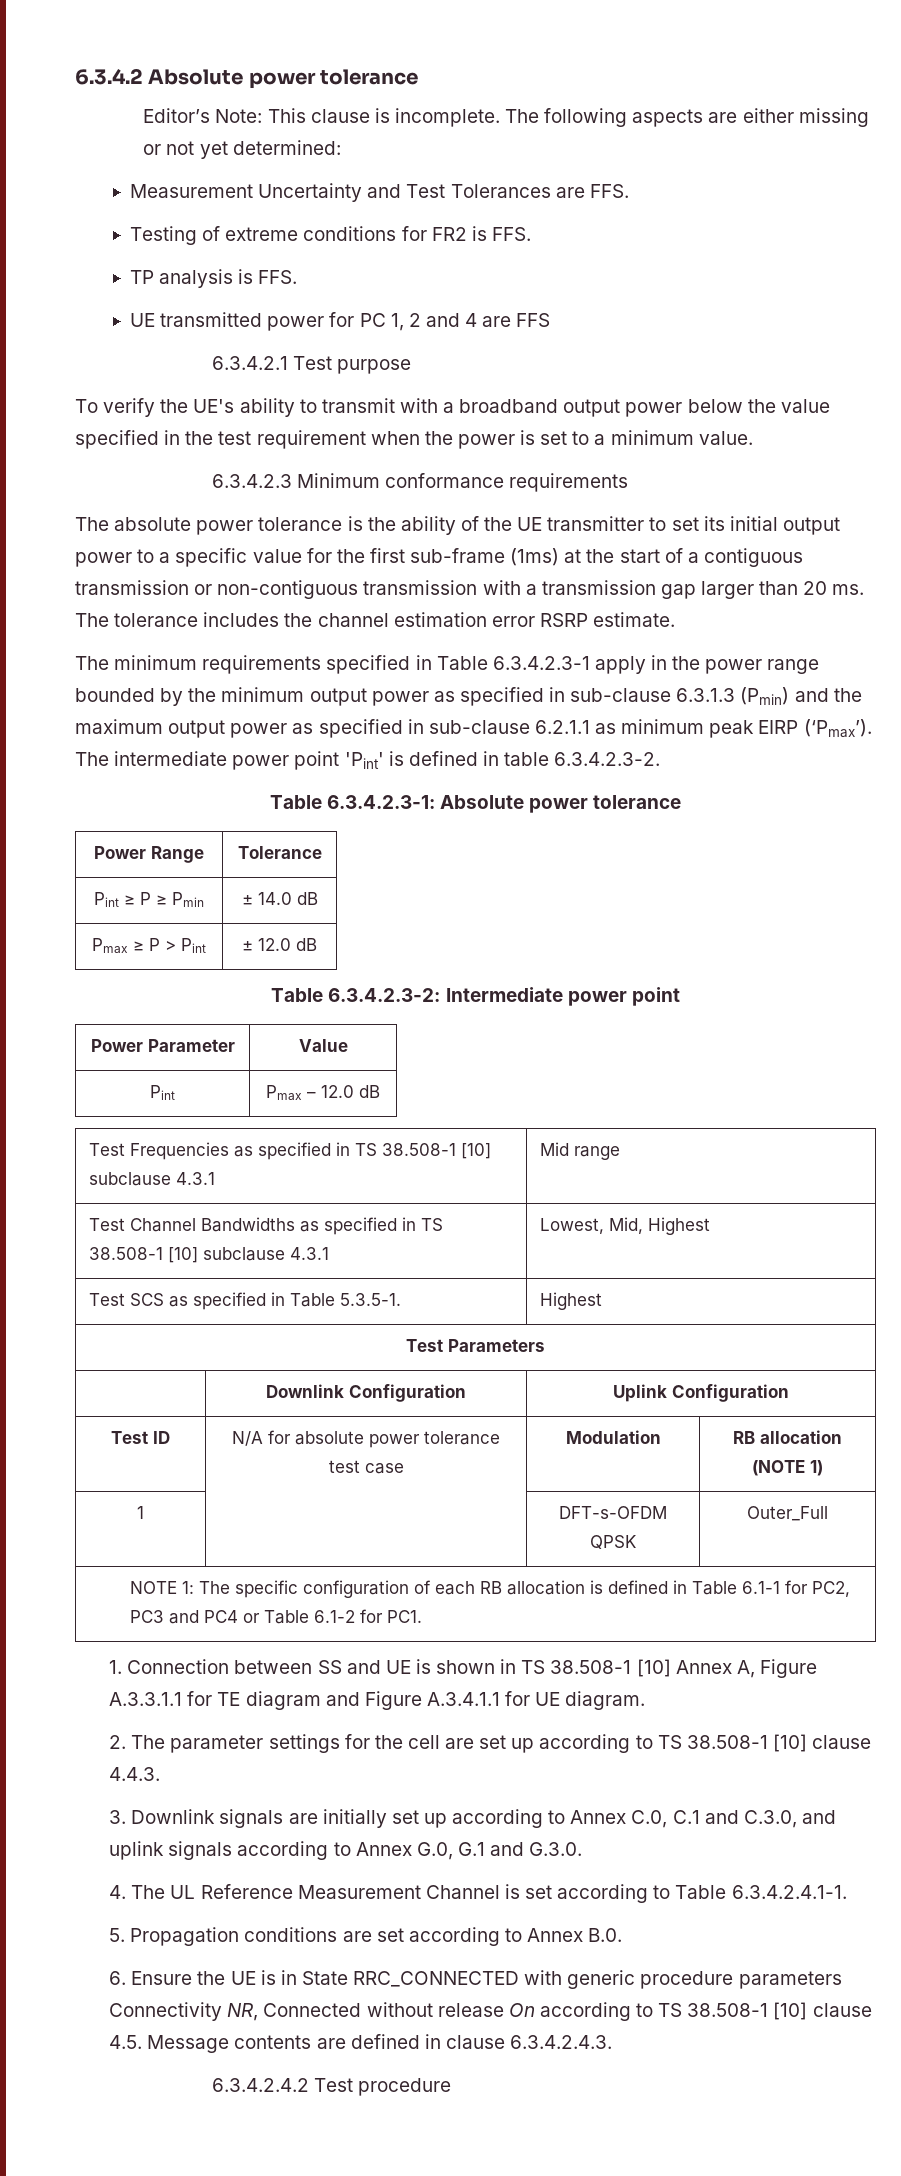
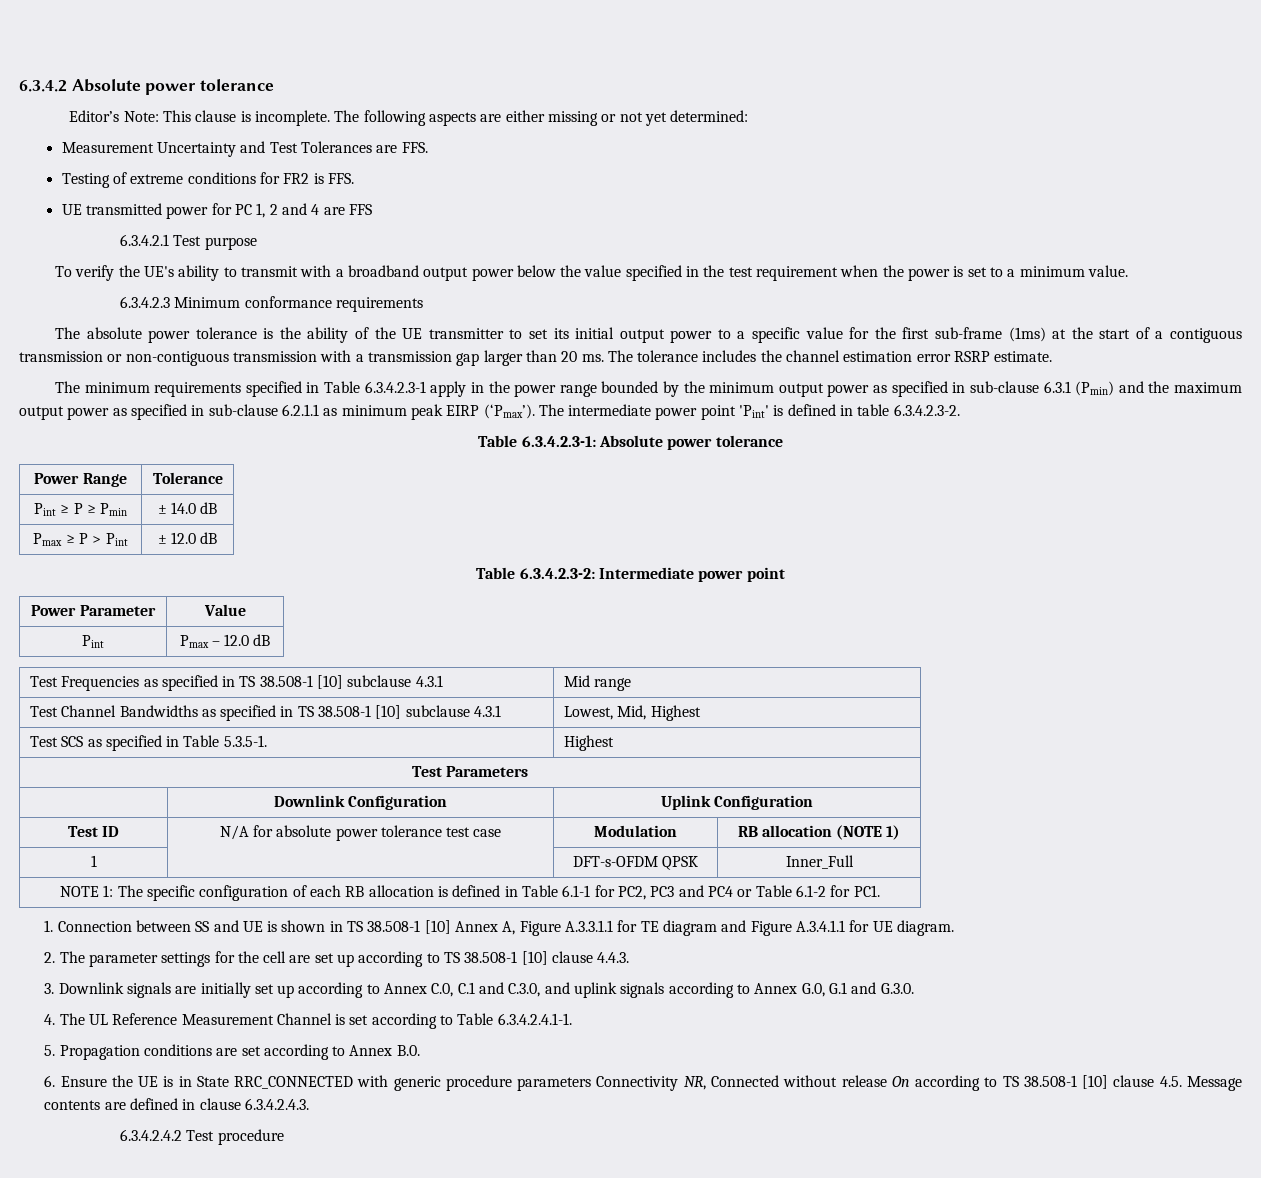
- TP analysis is FFS.
- The minimum requirements specified in Table 6.3.4.2.3-1 apply in the power range bounded by the minimum output power as specified in sub-clause 6.3.1.3 (Pmin) and the maximum output power as specified in sub-clause 6.2.1.1 as minimum peak EIRP (‘Pmax’).
+ The minimum requirements specified in Table 6.3.4.2.3-1 apply in the power range bounded by the minimum output power as specified in sub-clause 6.3.1 (Pmin) and the maximum output power as specified in sub-clause 6.2.1.1 as minimum peak EIRP (‘Pmax’).
- 1 | | DFT-s-OFDM QPSK | Outer_Full
+ 1 | | DFT-s-OFDM QPSK | Inner_Full

